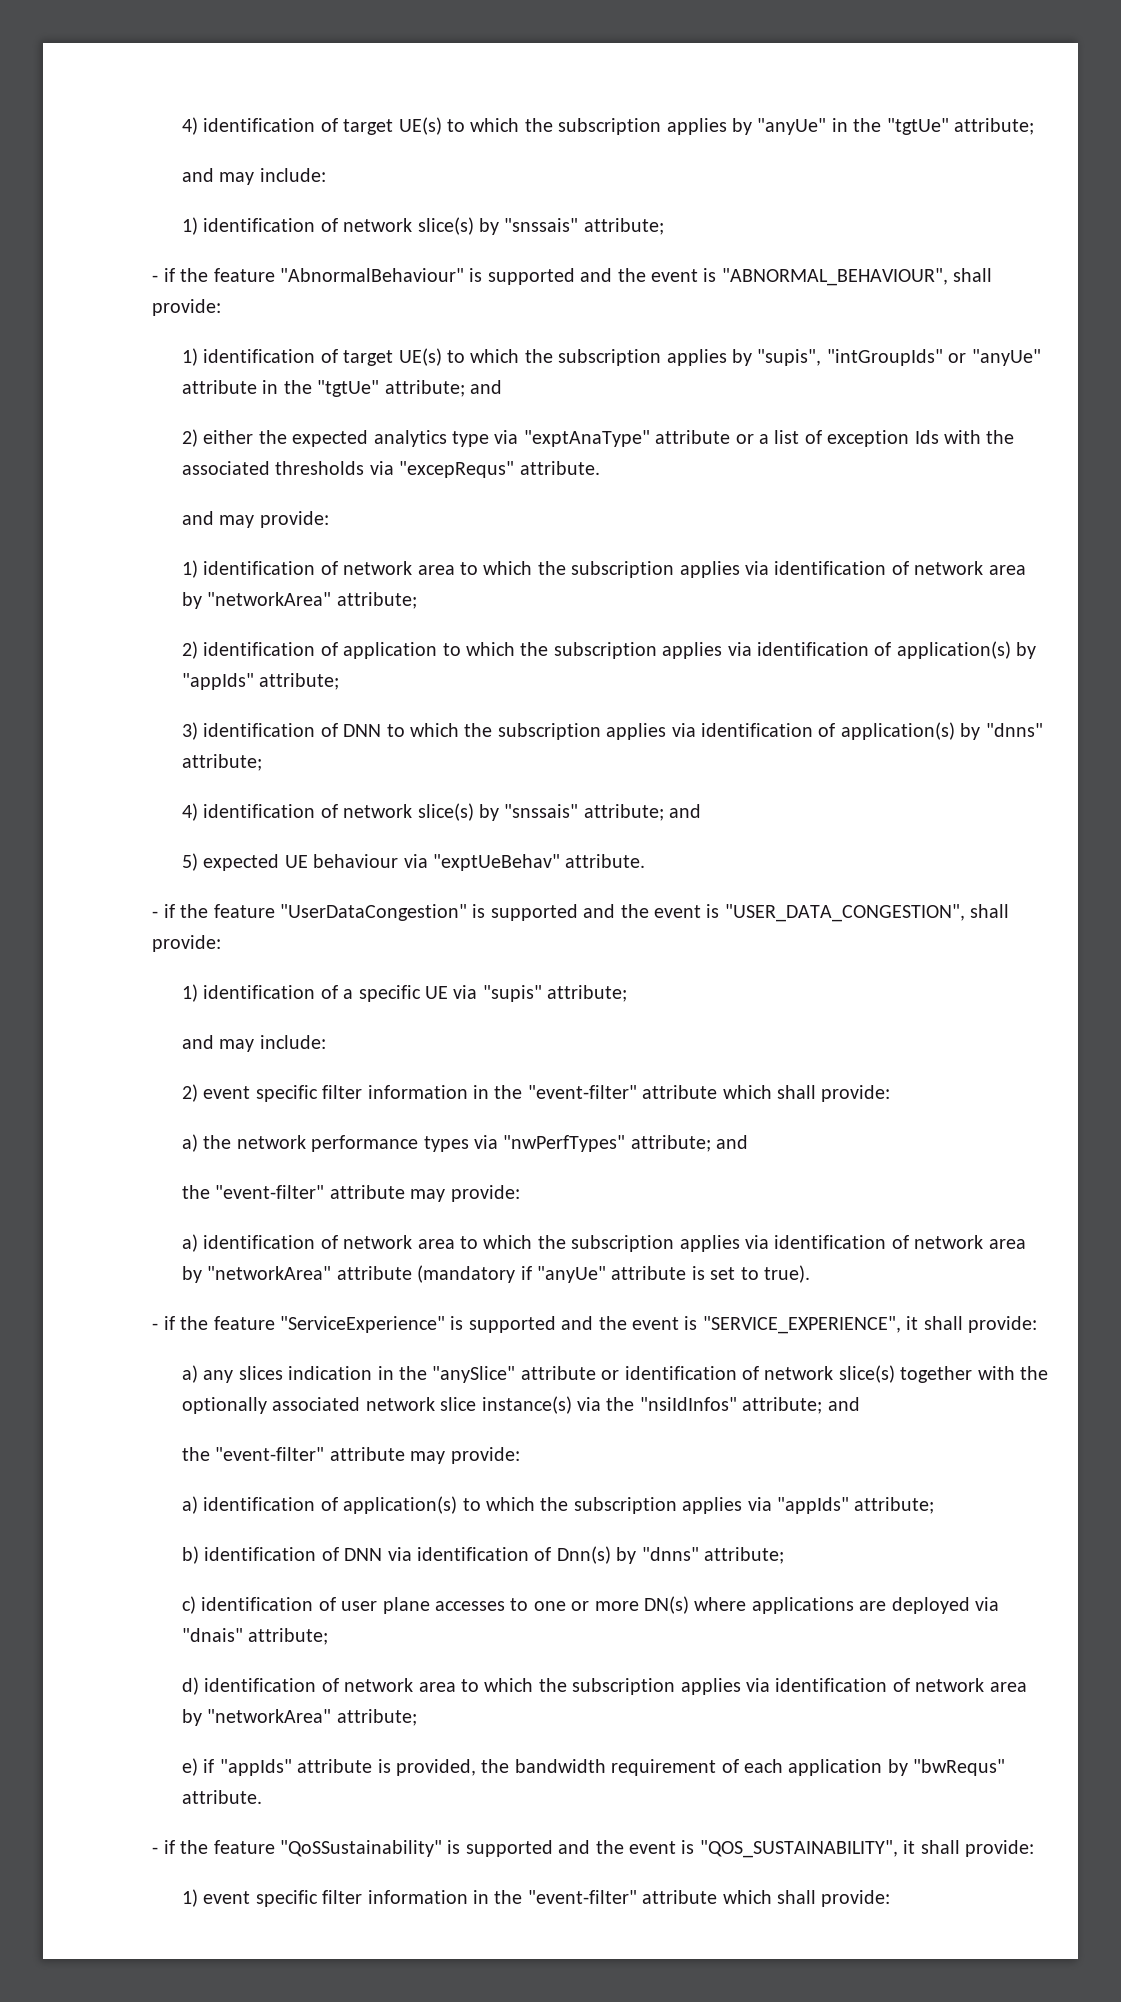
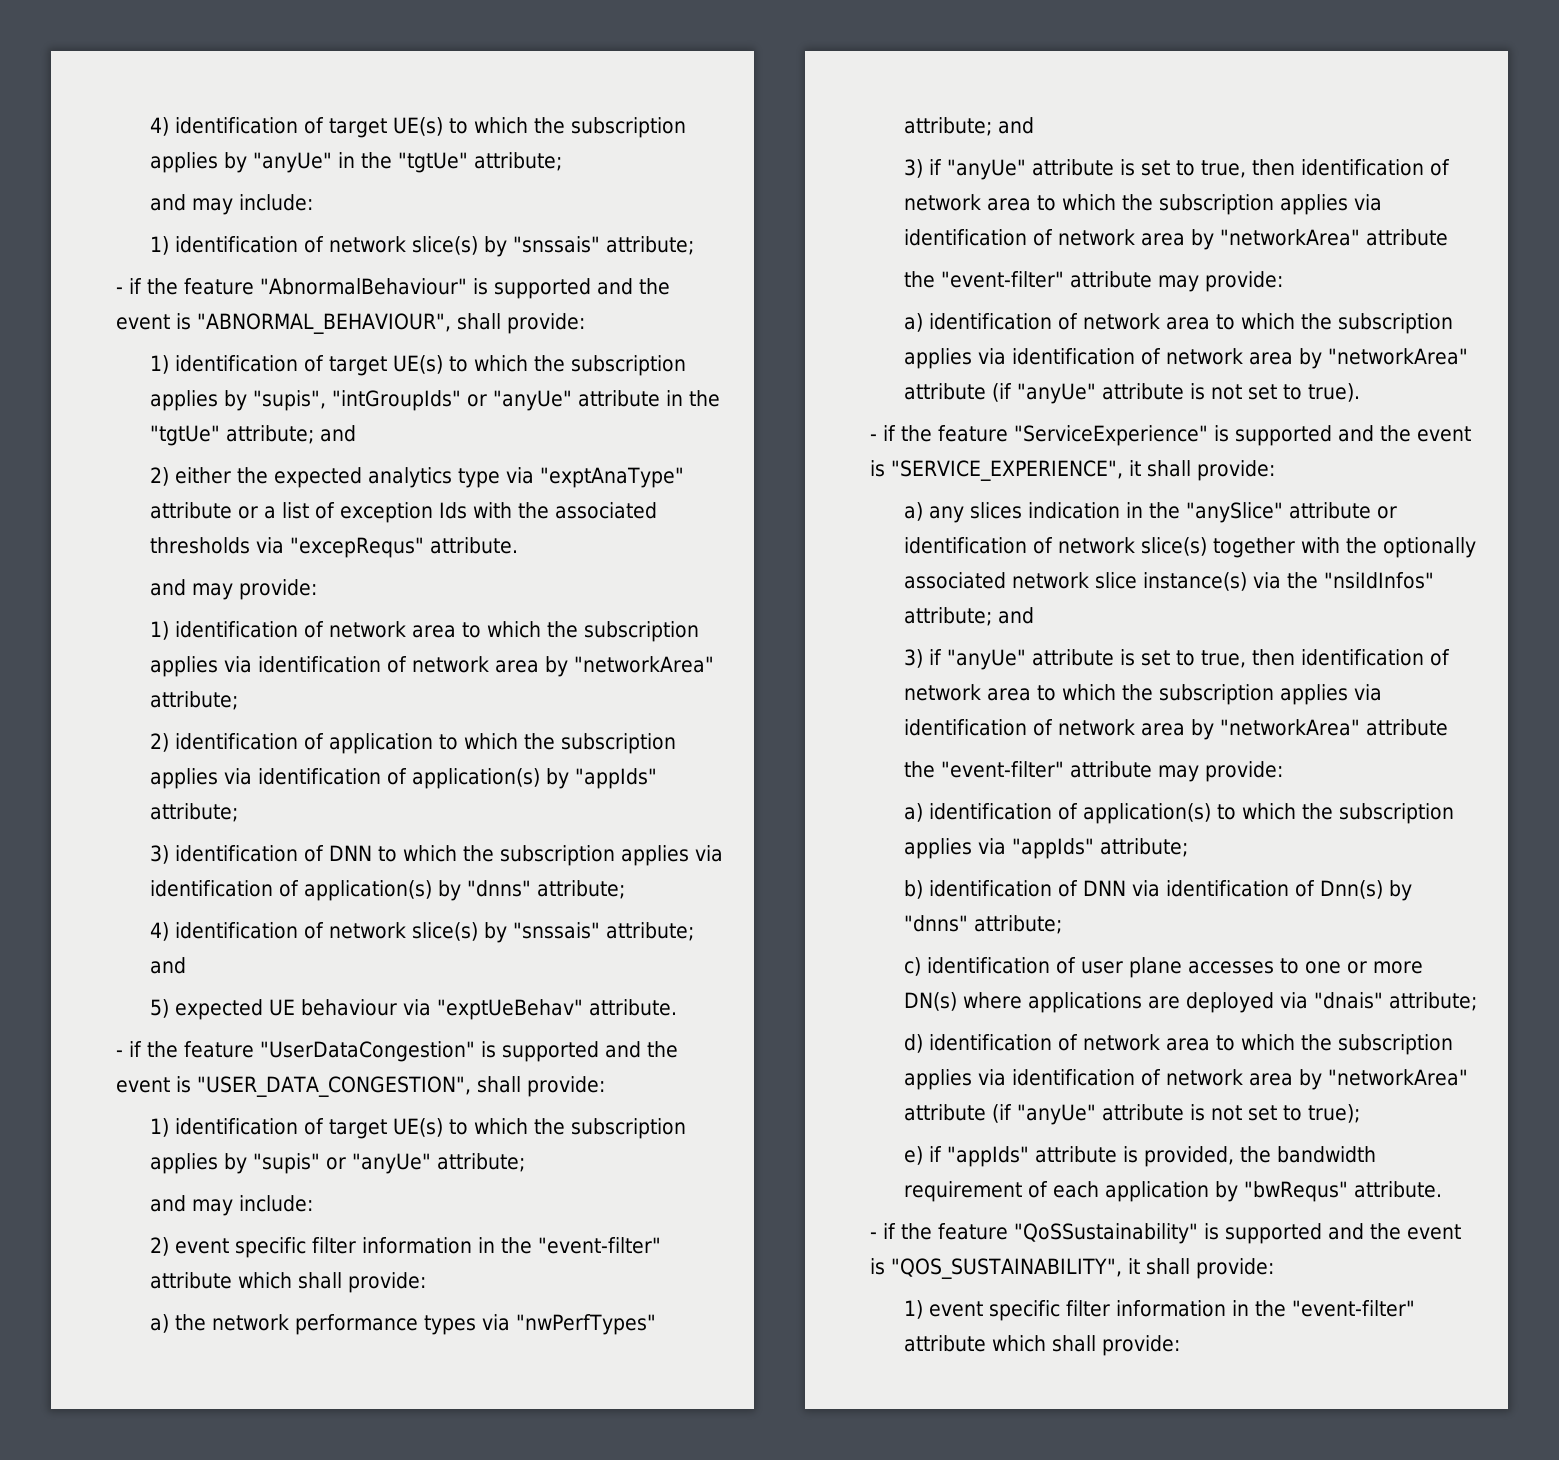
- 1) identification of a specific UE via "supis" attribute;
+ 1) identification of target UE(s) to which the subscription applies by "supis" or "anyUe" attribute;
  a) the network performance types via "nwPerfTypes" attribute; and
+ 3) if "anyUe" attribute is set to true, then identification of network area to which the subscription applies via identification of network area by "networkArea" attribute
- a) identification of network area to which the subscription applies via identification of network area by "networkArea" attribute (mandatory if "anyUe" attribute is set to true).
+ a) identification of network area to which the subscription applies via identification of network area by "networkArea" attribute (if "anyUe" attribute is not set to true).
  a) any slices indication in the "anySlice" attribute or identification of network slice(s) together with the optionally associated network slice instance(s) via the "nsiIdInfos" attribute; and
+ 3) if "anyUe" attribute is set to true, then identification of network area to which the subscription applies via identification of network area by "networkArea" attribute
- d) identification of network area to which the subscription applies via identification of network area by "networkArea" attribute;
+ d) identification of network area to which the subscription applies via identification of network area by "networkArea" attribute (if "anyUe" attribute is not set to true);

